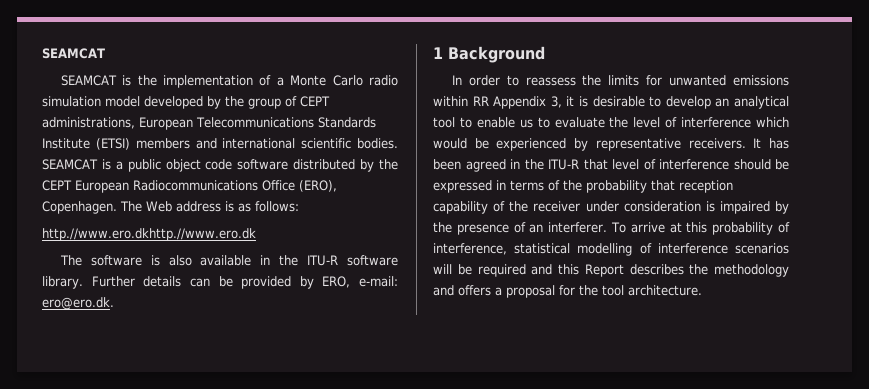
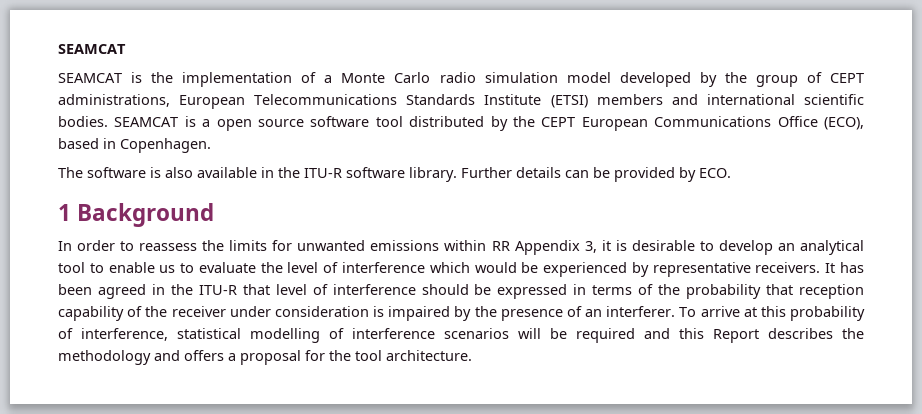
- SEAMCAT is a public object code software distributed by the CEPT European Radiocommunications Office (ERO), Copenhagen. The Web address is as follows:
- http.//www.ero.dkhttp.//www.ero.dk
+ SEAMCAT is a open source software tool distributed by the CEPT European Communications Office (ECO), based in Copenhagen.
- Further details can be provided by ERO, e-mail: ero@ero.dk.
+ Further details can be provided by ECO.

